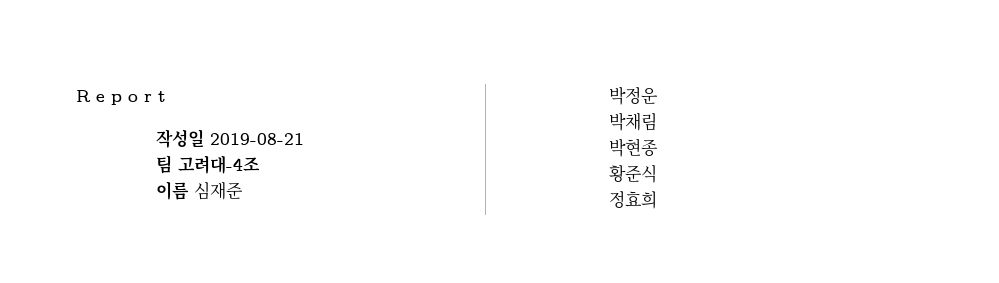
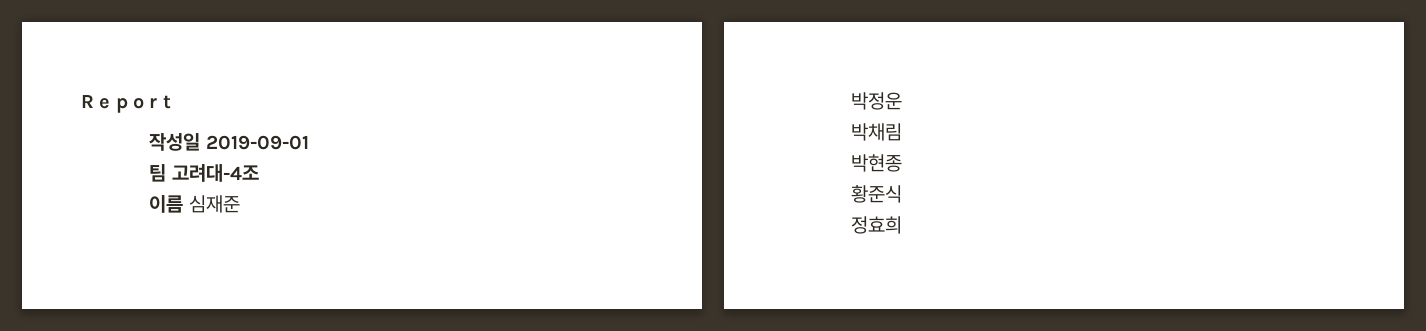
- 작성일 2019-08-21
+ 작성일 2019-09-01

